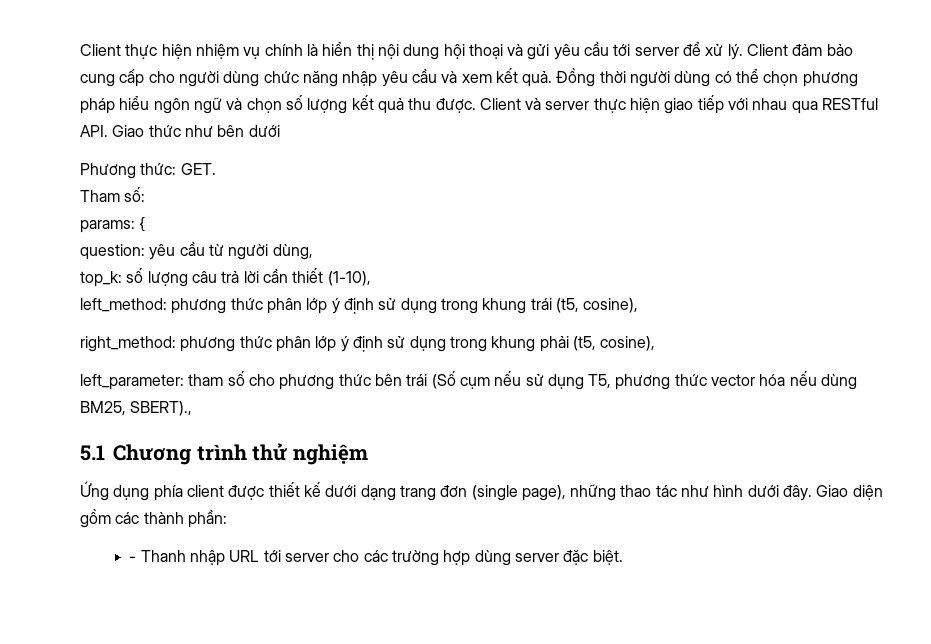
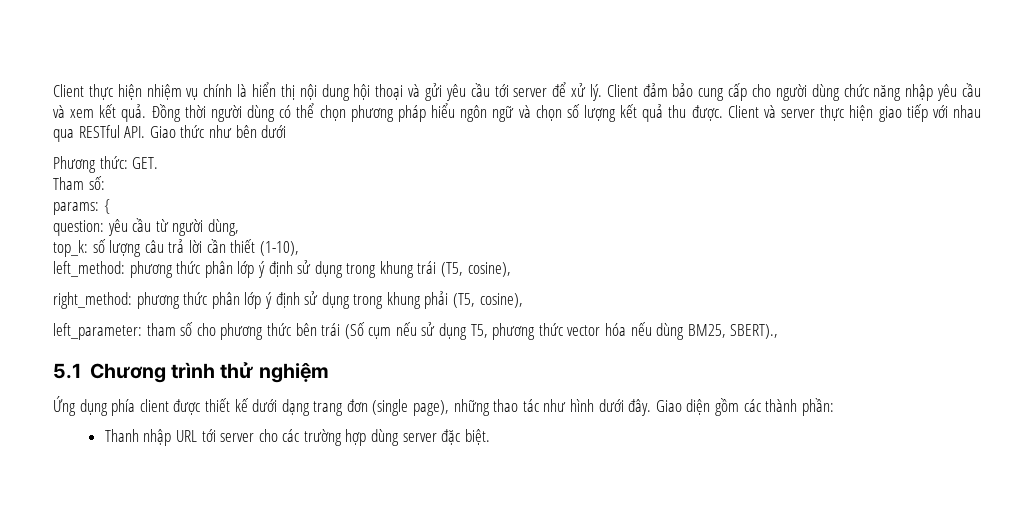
- left_method: phương thức phân lớp ý định sử dụng trong khung trái (t5, cosine),
+ left_method: phương thức phân lớp ý định sử dụng trong khung trái (T5, cosine),
- right_method: phương thức phân lớp ý định sử dụng trong khung phải (t5, cosine),
+ right_method: phương thức phân lớp ý định sử dụng trong khung phải (T5, cosine),
- - Thanh nhập URL tới server cho các trường hợp dùng server đặc biệt.
+ Thanh nhập URL tới server cho các trường hợp dùng server đặc biệt.

